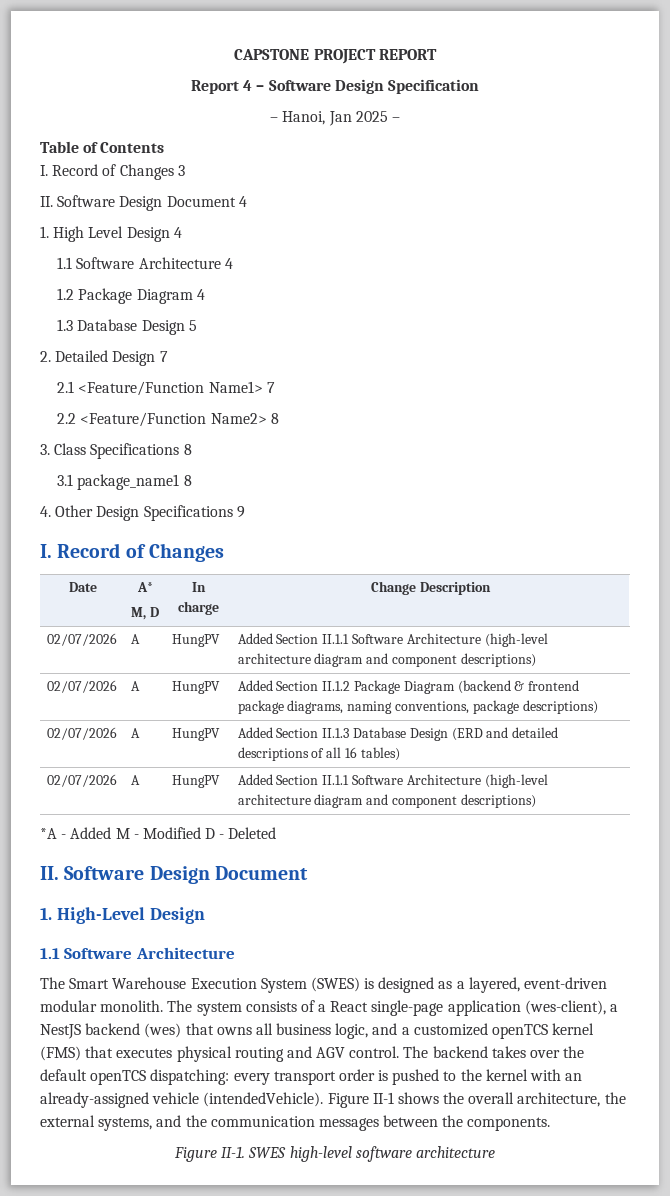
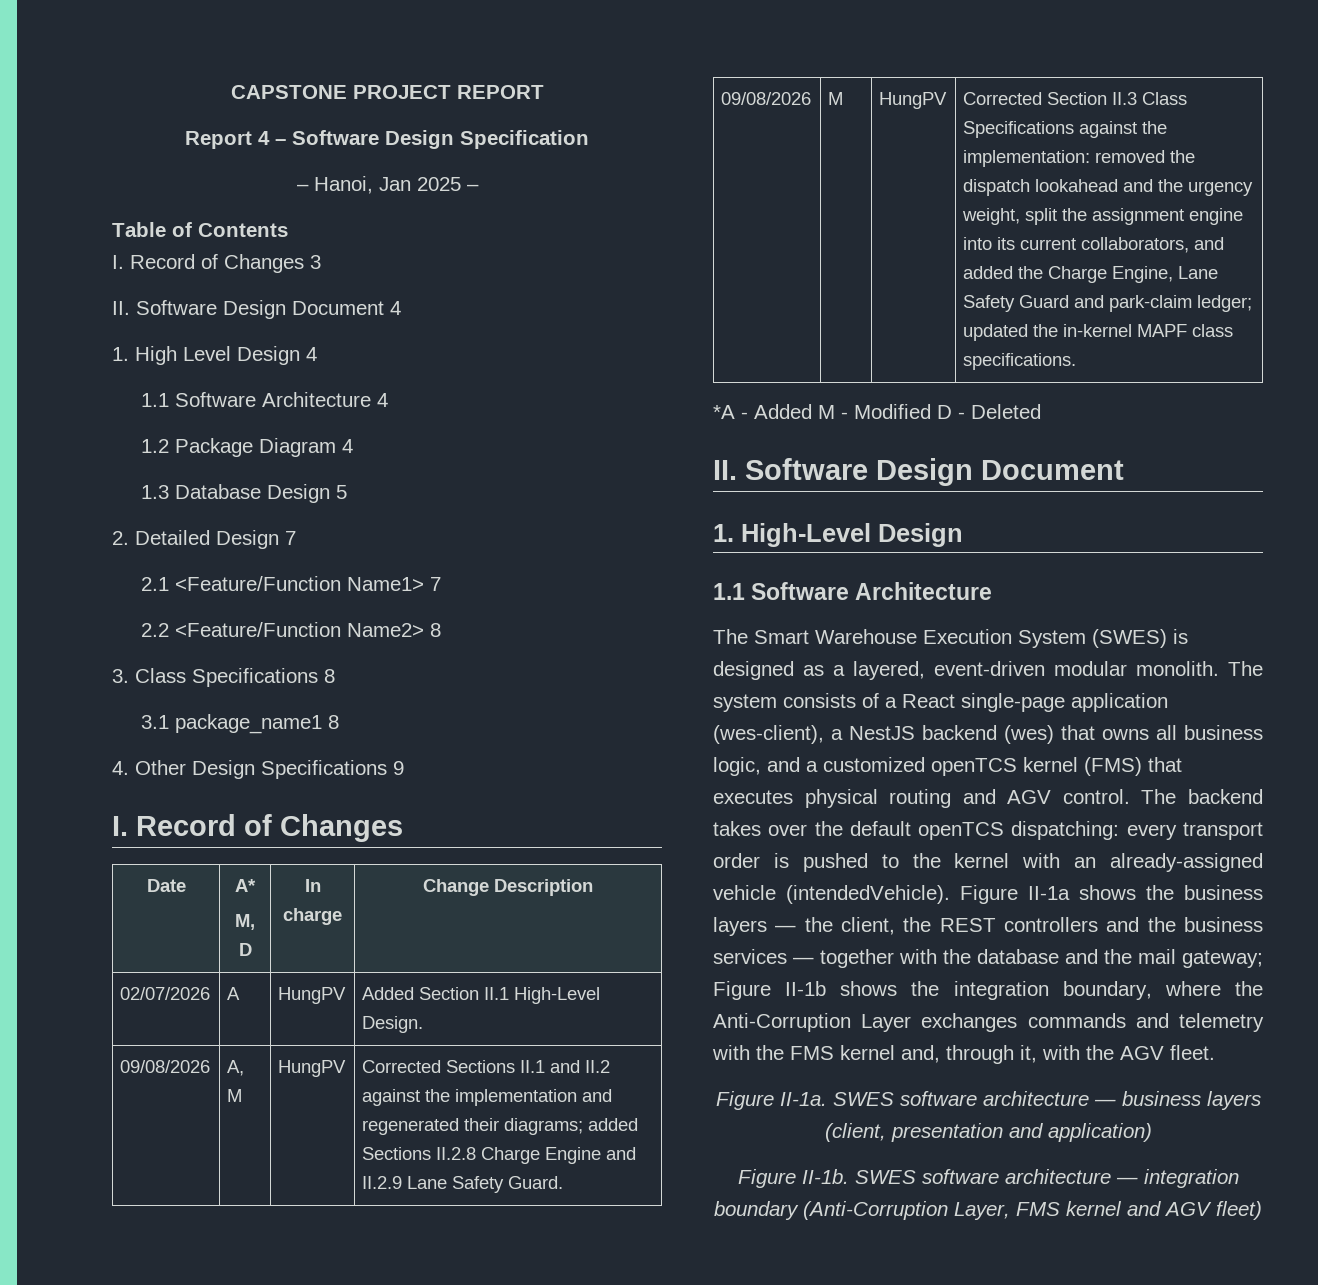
  Date | A*
  M, D | In charge | Change Description
- 02/07/2026 | A | HungPV | Added Section II.1.1 Software Architecture (high-level architecture diagram and component descriptions)
- 02/07/2026 | A | HungPV | Added Section II.1.2 Package Diagram (backend & frontend package diagrams, naming conventions, package descriptions)
- 02/07/2026 | A | HungPV | Added Section II.1.3 Database Design (ERD and detailed descriptions of all 16 tables)
- 02/07/2026 | A | HungPV | Added Section II.1.1 Software Architecture (high-level architecture diagram and component descriptions)
+ 02/07/2026 | A | HungPV | Added Section II.1 High-Level Design.
+ 09/08/2026 | A, M | HungPV | Corrected Sections II.1 and II.2 against the implementation and regenerated their diagrams; added Sections II.2.8 Charge Engine and II.2.9 Lane Safety Guard.
+ 09/08/2026 | M | HungPV | Corrected Section II.3 Class Specifications against the implementation: removed the dispatch lookahead and the urgency weight, split the assignment engine into its current collaborators, and added the Charge Engine, Lane Safety Guard and park-claim ledger; updated the in-kernel MAPF class specifications.
- Figure II-1 shows the overall architecture, the external systems, and the communication messages between the components.
- Figure II-1. SWES high-level software architecture
+ Figure II-1a shows the business layers — the client, the REST controllers and the business services — together with the database and the mail gateway; Figure II-1b shows the integration boundary, where the Anti-Corruption Layer exchanges commands and telemetry with the FMS kernel and, through it, with the AGV fleet.
+ Figure II-1a. SWES software architecture — business layers (client, presentation and application)
+ Figure II-1b. SWES software architecture — integration boundary (Anti-Corruption Layer, FMS kernel and AGV fleet)

